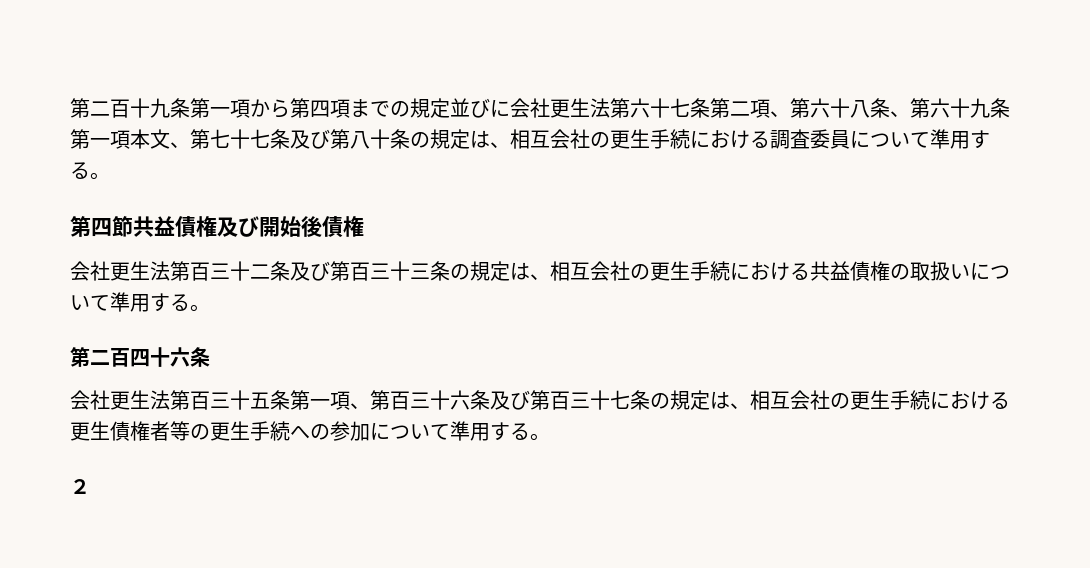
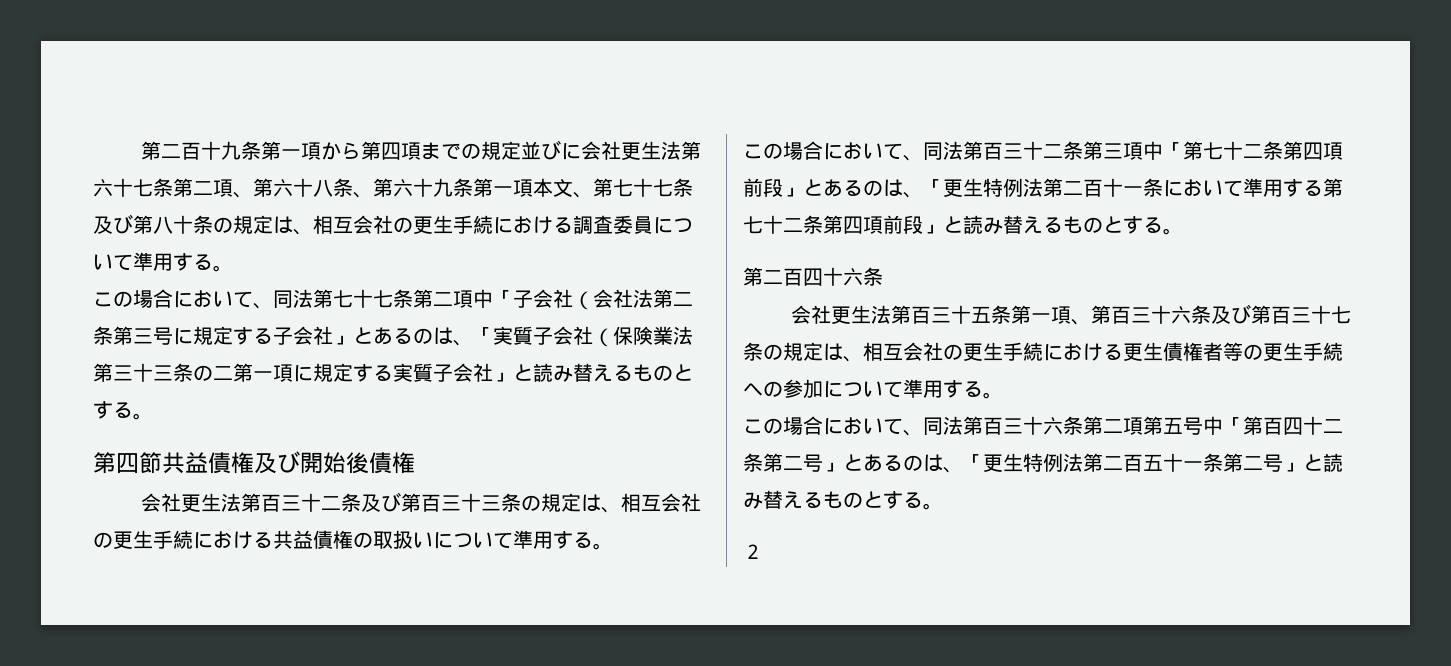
+ この場合において、同法第七十七条第二項中「子会社（会社法第二条第三号に規定する子会社」とあるのは、「実質子会社（保険業法第三十三条の二第一項に規定する実質子会社」と読み替えるものとする。
+ この場合において、同法第百三十二条第三項中「第七十二条第四項前段」とあるのは、「更生特例法第二百十一条において準用する第七十二条第四項前段」と読み替えるものとする。
+ この場合において、同法第百三十六条第二項第五号中「第百四十二条第二号」とあるのは、「更生特例法第二百五十一条第二号」と読み替えるものとする。

